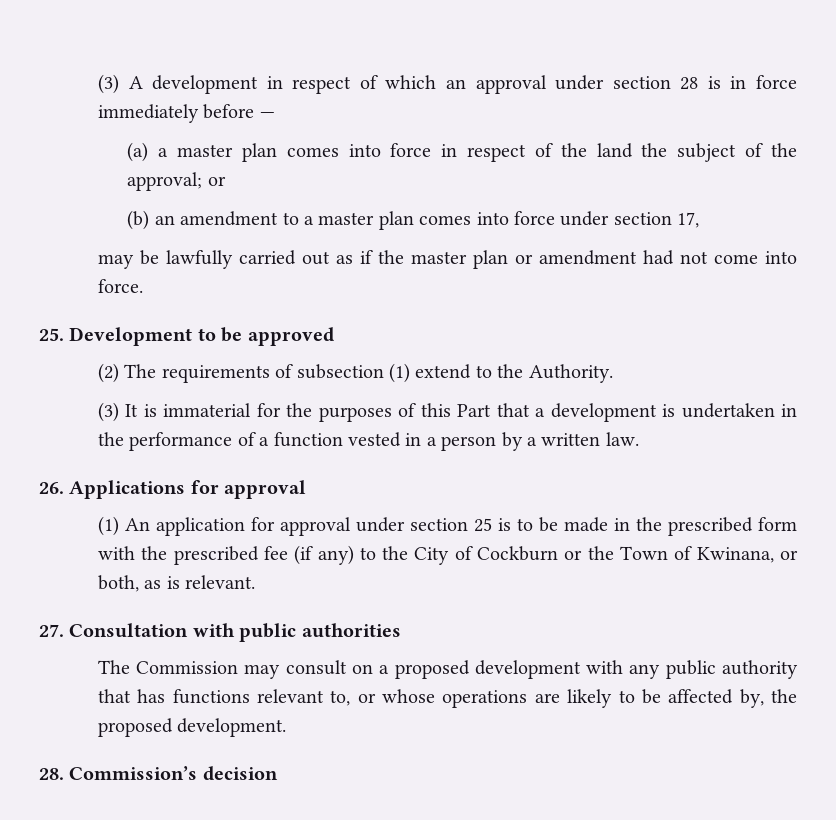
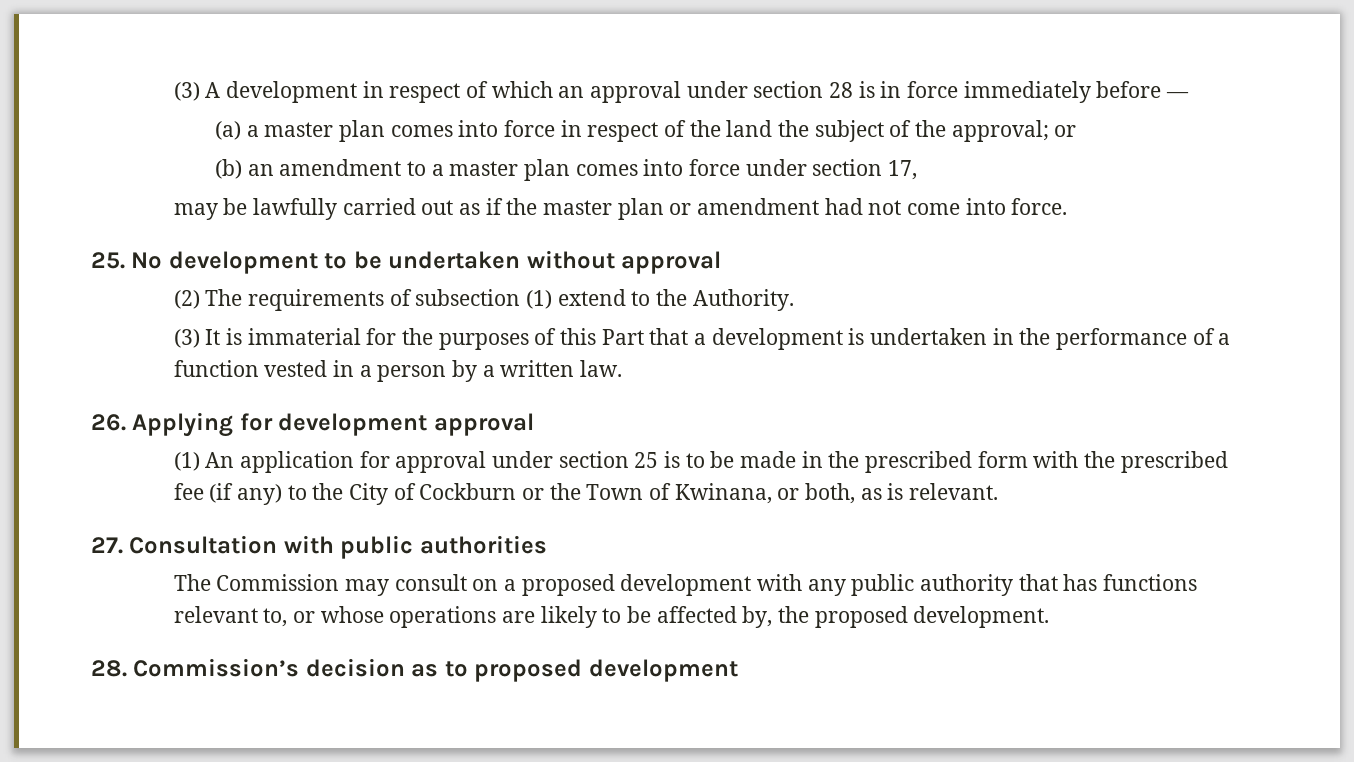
- 25. Development to be approved
+ 25. No development to be undertaken without approval
- 26. Applications for approval
+ 26. Applying for development approval
- 28. Commission’s decision
+ 28. Commission’s decision as to proposed development

